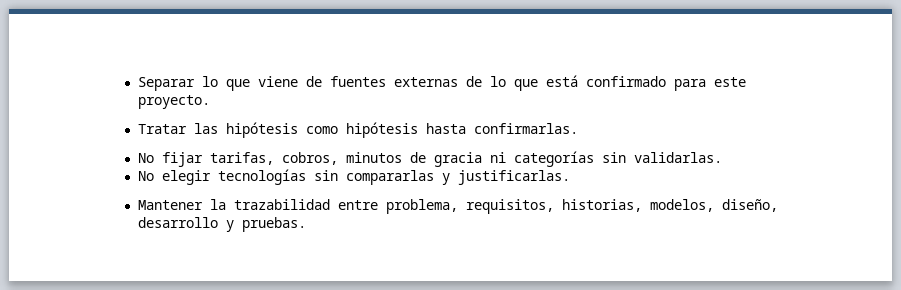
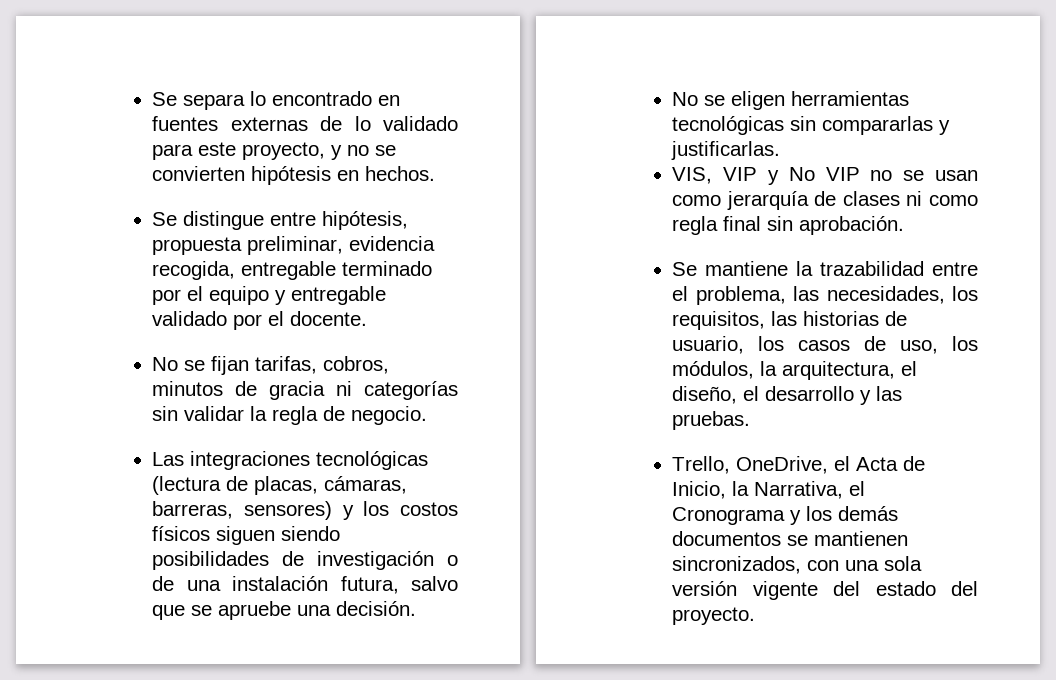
- Separar lo que viene de fuentes externas de lo que está confirmado para este proyecto.
- Tratar las hipótesis como hipótesis hasta confirmarlas.
- No fijar tarifas, cobros, minutos de gracia ni categorías sin validarlas.
- No elegir tecnologías sin compararlas y justificarlas.
- Mantener la trazabilidad entre problema, requisitos, historias, modelos, diseño, desarrollo y pruebas.
+ Se separa lo encontrado en fuentes externas de lo validado para este proyecto, y no se convierten hipótesis en hechos.
+ Se distingue entre hipótesis, propuesta preliminar, evidencia recogida, entregable terminado por el equipo y entregable validado por el docente.
+ No se fijan tarifas, cobros, minutos de gracia ni categorías sin validar la regla de negocio.
+ Las integraciones tecnológicas (lectura de placas, cámaras, barreras, sensores) y los costos físicos siguen siendo posibilidades de investigación o de una instalación futura, salvo que se apruebe una decisión.
+ No se eligen herramientas tecnológicas sin compararlas y justificarlas.
+ VIS, VIP y No VIP no se usan como jerarquía de clases ni como regla final sin aprobación.
+ Se mantiene la trazabilidad entre el problema, las necesidades, los requisitos, las historias de usuario, los casos de uso, los módulos, la arquitectura, el diseño, el desarrollo y las pruebas.
+ Trello, OneDrive, el Acta de Inicio, la Narrativa, el Cronograma y los demás documentos se mantienen sincronizados, con una sola versión vigente del estado del proyecto.

